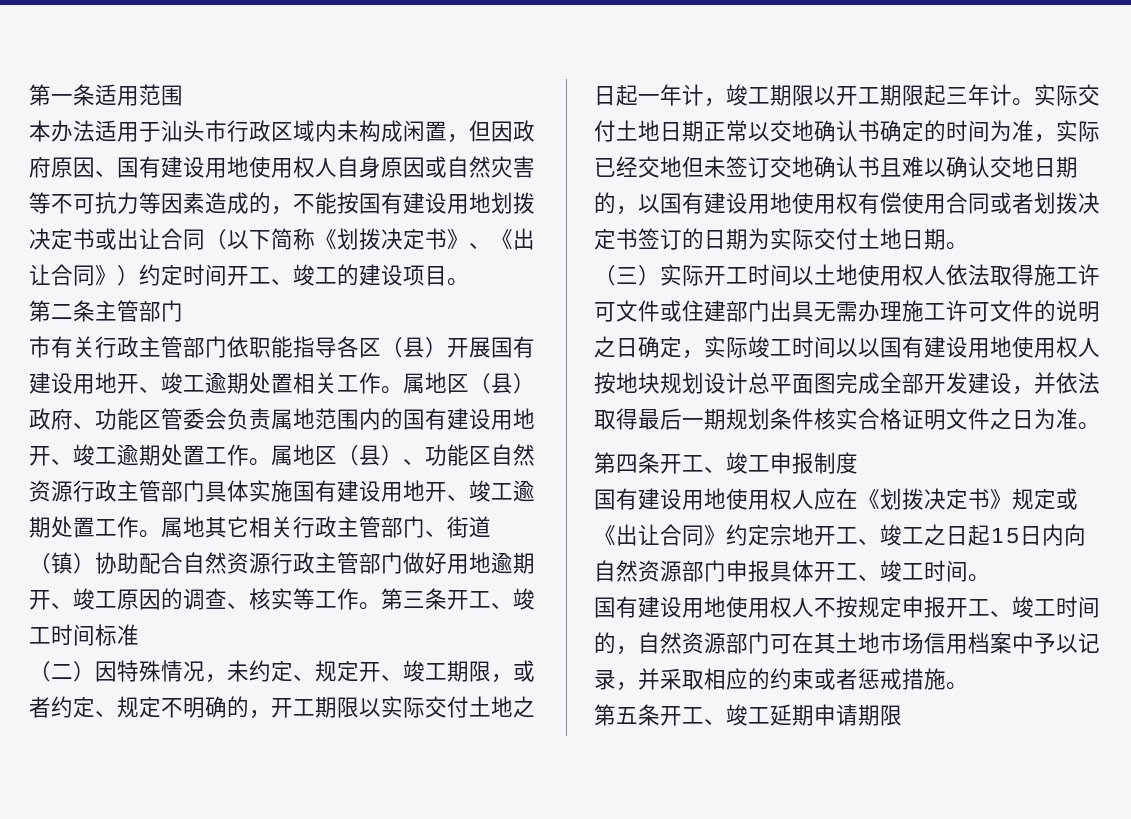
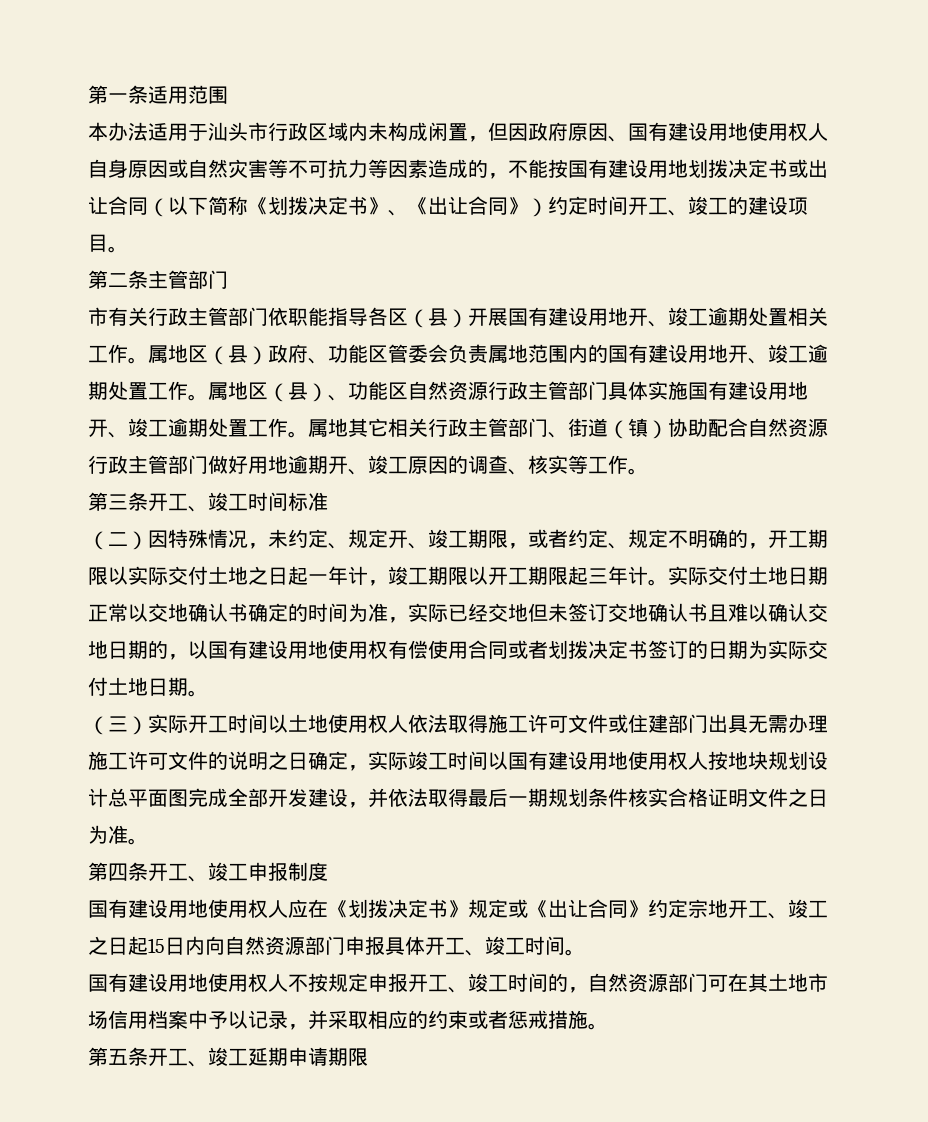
- 属地其它相关行政主管部门、街道（镇）协助配合自然资源行政主管部门做好用地逾期开、竣工原因的调查、核实等工作。第三条开工、竣工时间标准
+ 属地其它相关行政主管部门、街道（镇）协助配合自然资源行政主管部门做好用地逾期开、竣工原因的调查、核实等工作。
+ 第三条开工、竣工时间标准
- （三）实际开工时间以土地使用权人依法取得施工许可文件或住建部门出具无需办理施工许可文件的说明之日确定，实际竣工时间以以国有建设用地使用权人按地块规划设计总平面图完成全部开发建设，并依法取得最后一期规划条件核实合格证明文件之日为准。
+ （三）实际开工时间以土地使用权人依法取得施工许可文件或住建部门出具无需办理施工许可文件的说明之日确定，实际竣工时间以国有建设用地使用权人按地块规划设计总平面图完成全部开发建设，并依法取得最后一期规划条件核实合格证明文件之日为准。

